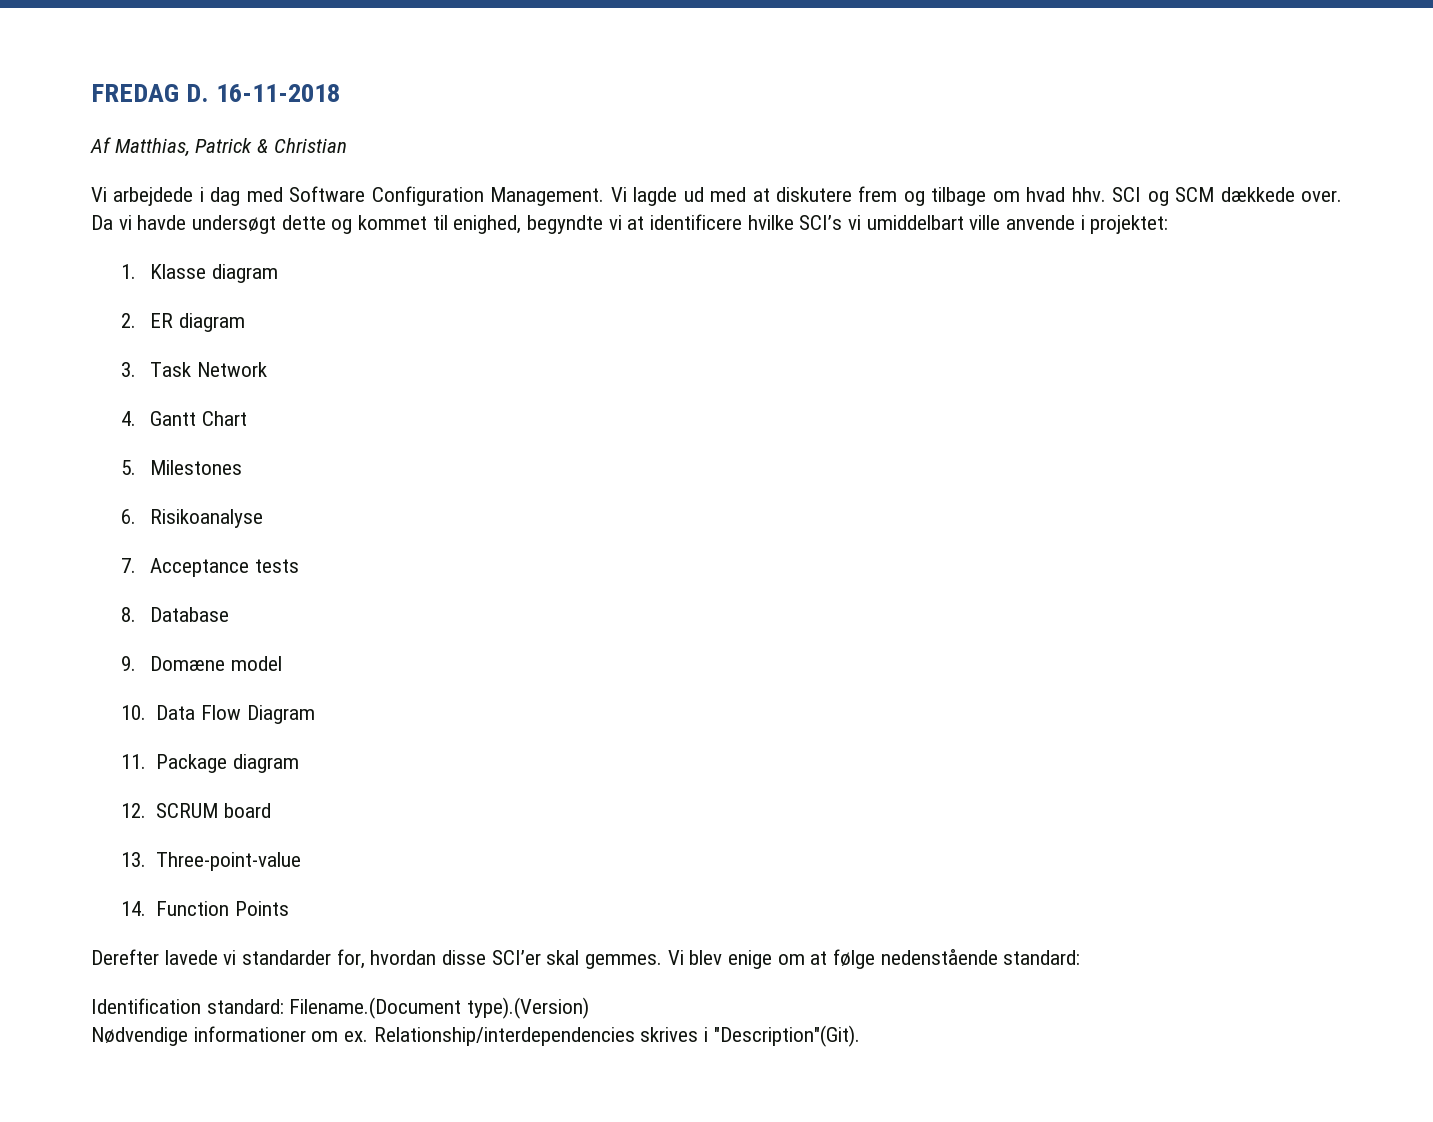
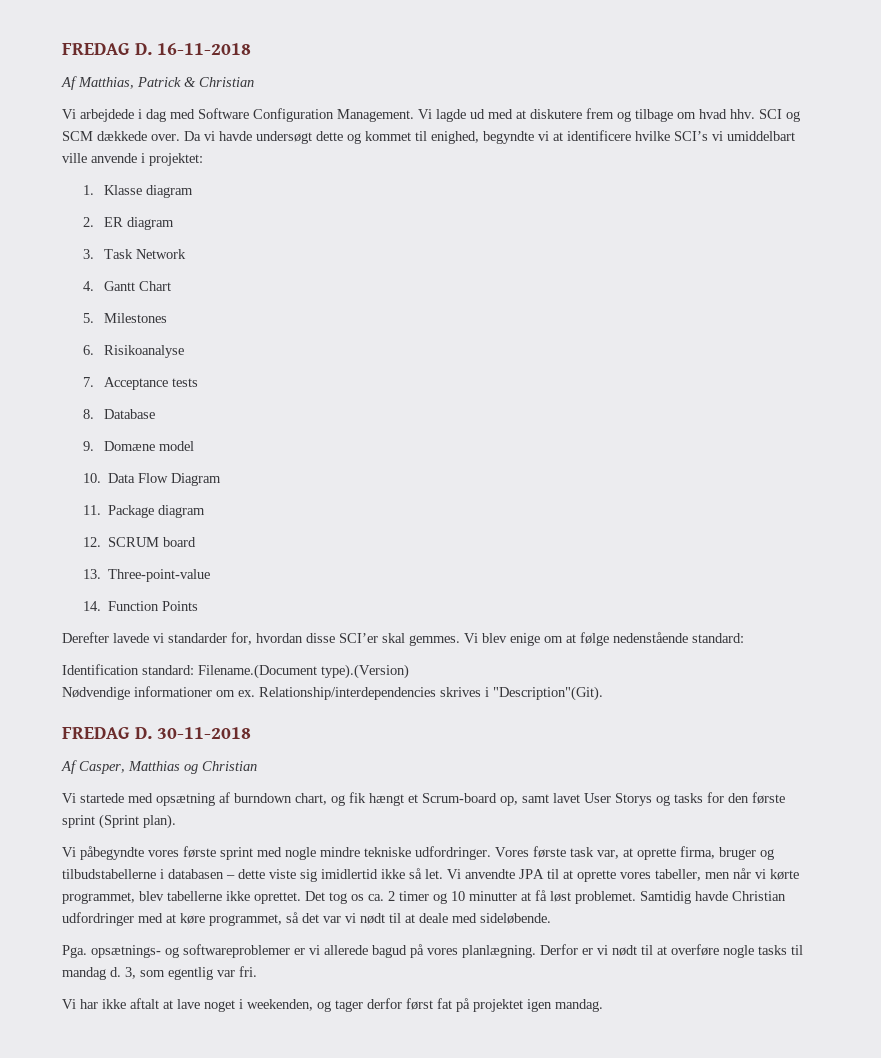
+ FREDAG D. 30-11-2018
+ Af Casper, Matthias og Christian
+ Vi startede med opsætning af burndown chart, og fik hængt et Scrum-board op, samt lavet User Storys og tasks for den første sprint (Sprint plan).
+ Vi påbegyndte vores første sprint med nogle mindre tekniske udfordringer. Vores første task var, at oprette firma, bruger og tilbudstabellerne i databasen – dette viste sig imidlertid ikke så let. Vi anvendte JPA til at oprette vores tabeller, men når vi kørte programmet, blev tabellerne ikke oprettet. Det tog os ca. 2 timer og 10 minutter at få løst problemet. Samtidig havde Christian udfordringer med at køre programmet, så det var vi nødt til at deale med sideløbende.
+ Pga. opsætnings- og softwareproblemer er vi allerede bagud på vores planlægning. Derfor er vi nødt til at overføre nogle tasks til mandag d. 3, som egentlig var fri.
+ Vi har ikke aftalt at lave noget i weekenden, og tager derfor først fat på projektet igen mandag.

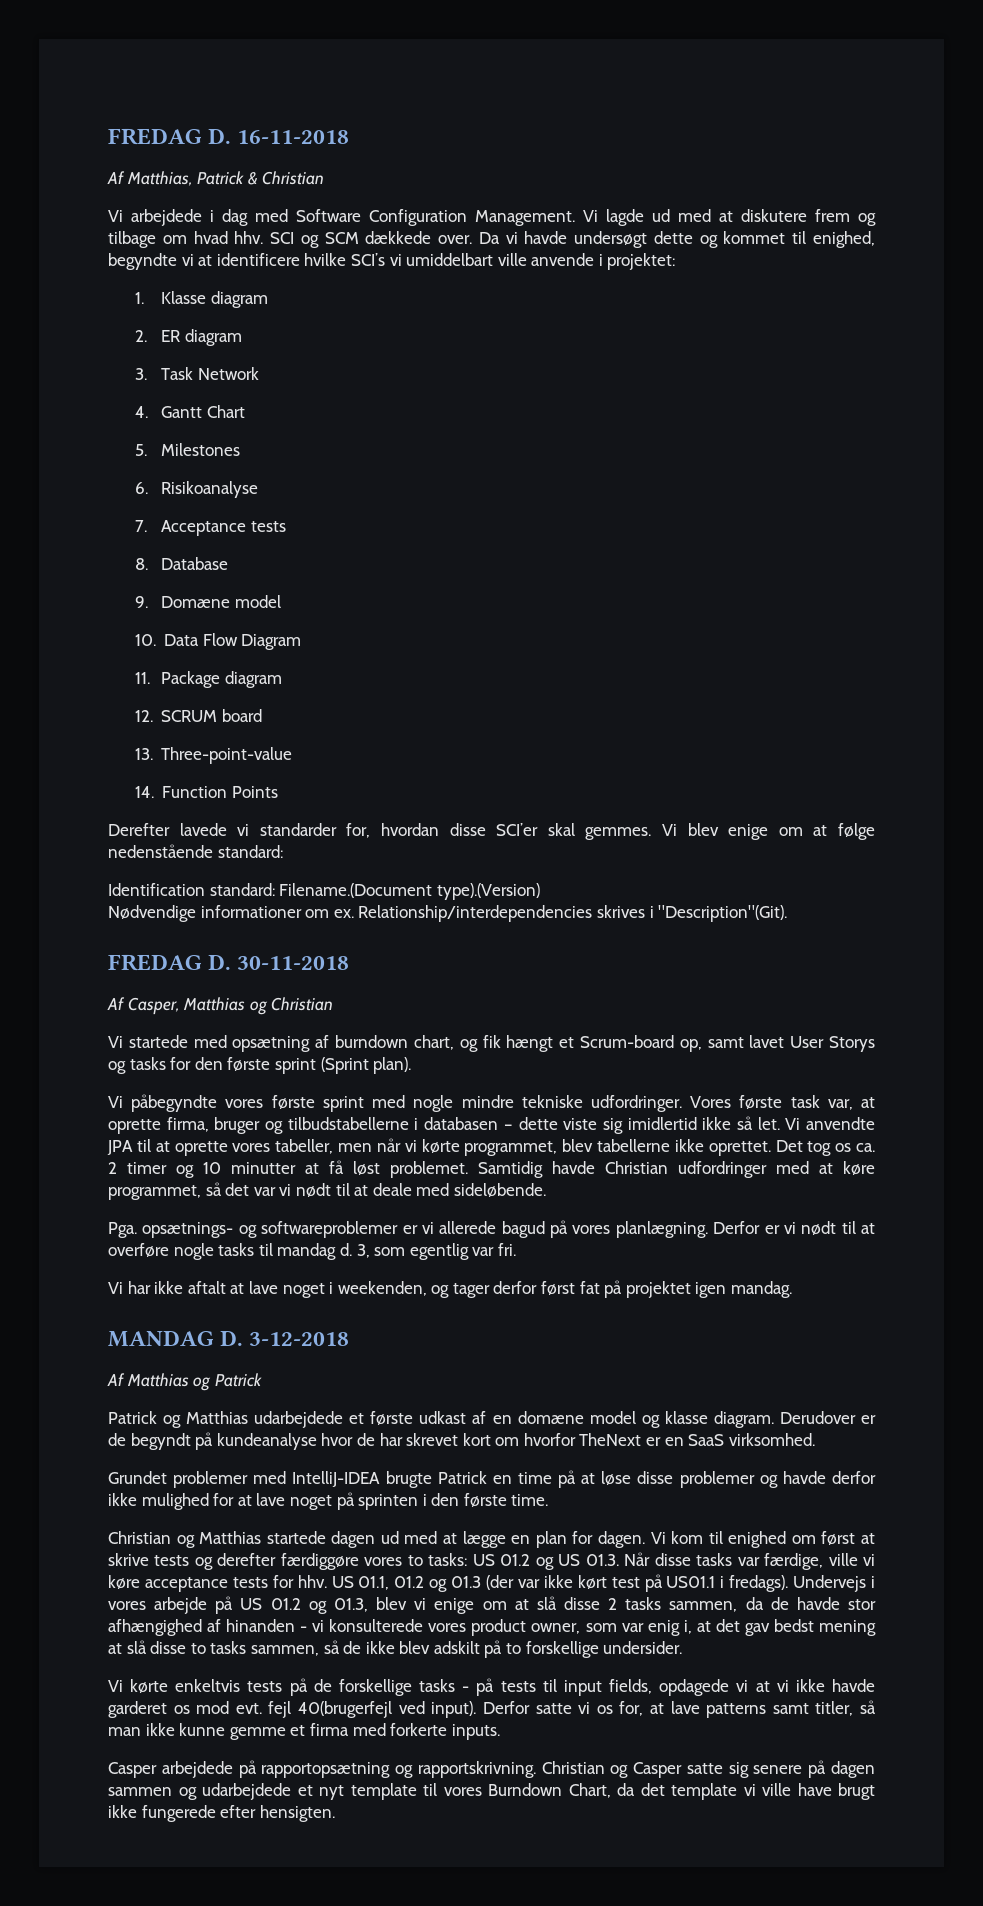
+ MANDAG D. 3-12-2018
+ Af Matthias og Patrick
+ Patrick og Matthias udarbejdede et første udkast af en domæne model og klasse diagram. Derudover er de begyndt på kundeanalyse hvor de har skrevet kort om hvorfor TheNext er en SaaS virksomhed.
+ Grundet problemer med IntelliJ-IDEA brugte Patrick en time på at løse disse problemer og havde derfor ikke mulighed for at lave noget på sprinten i den første time.
+ Christian og Matthias startede dagen ud med at lægge en plan for dagen. Vi kom til enighed om først at skrive tests og derefter færdiggøre vores to tasks: US 01.2 og US 01.3. Når disse tasks var færdige, ville vi køre acceptance tests for hhv. US 01.1, 01.2 og 01.3 (der var ikke kørt test på US01.1 i fredags). Undervejs i vores arbejde på US 01.2 og 01.3, blev vi enige om at slå disse 2 tasks sammen, da de havde stor afhængighed af hinanden - vi konsulterede vores product owner, som var enig i, at det gav bedst mening at slå disse to tasks sammen, så de ikke blev adskilt på to forskellige undersider.
+ Vi kørte enkeltvis tests på de forskellige tasks - på tests til input fields, opdagede vi at vi ikke havde garderet os mod evt. fejl 40(brugerfejl ved input). Derfor satte vi os for, at lave patterns samt titler, så man ikke kunne gemme et firma med forkerte inputs.
+ Casper arbejdede på rapportopsætning og rapportskrivning. Christian og Casper satte sig senere på dagen sammen og udarbejdede et nyt template til vores Burndown Chart, da det template vi ville have brugt ikke fungerede efter hensigten.

